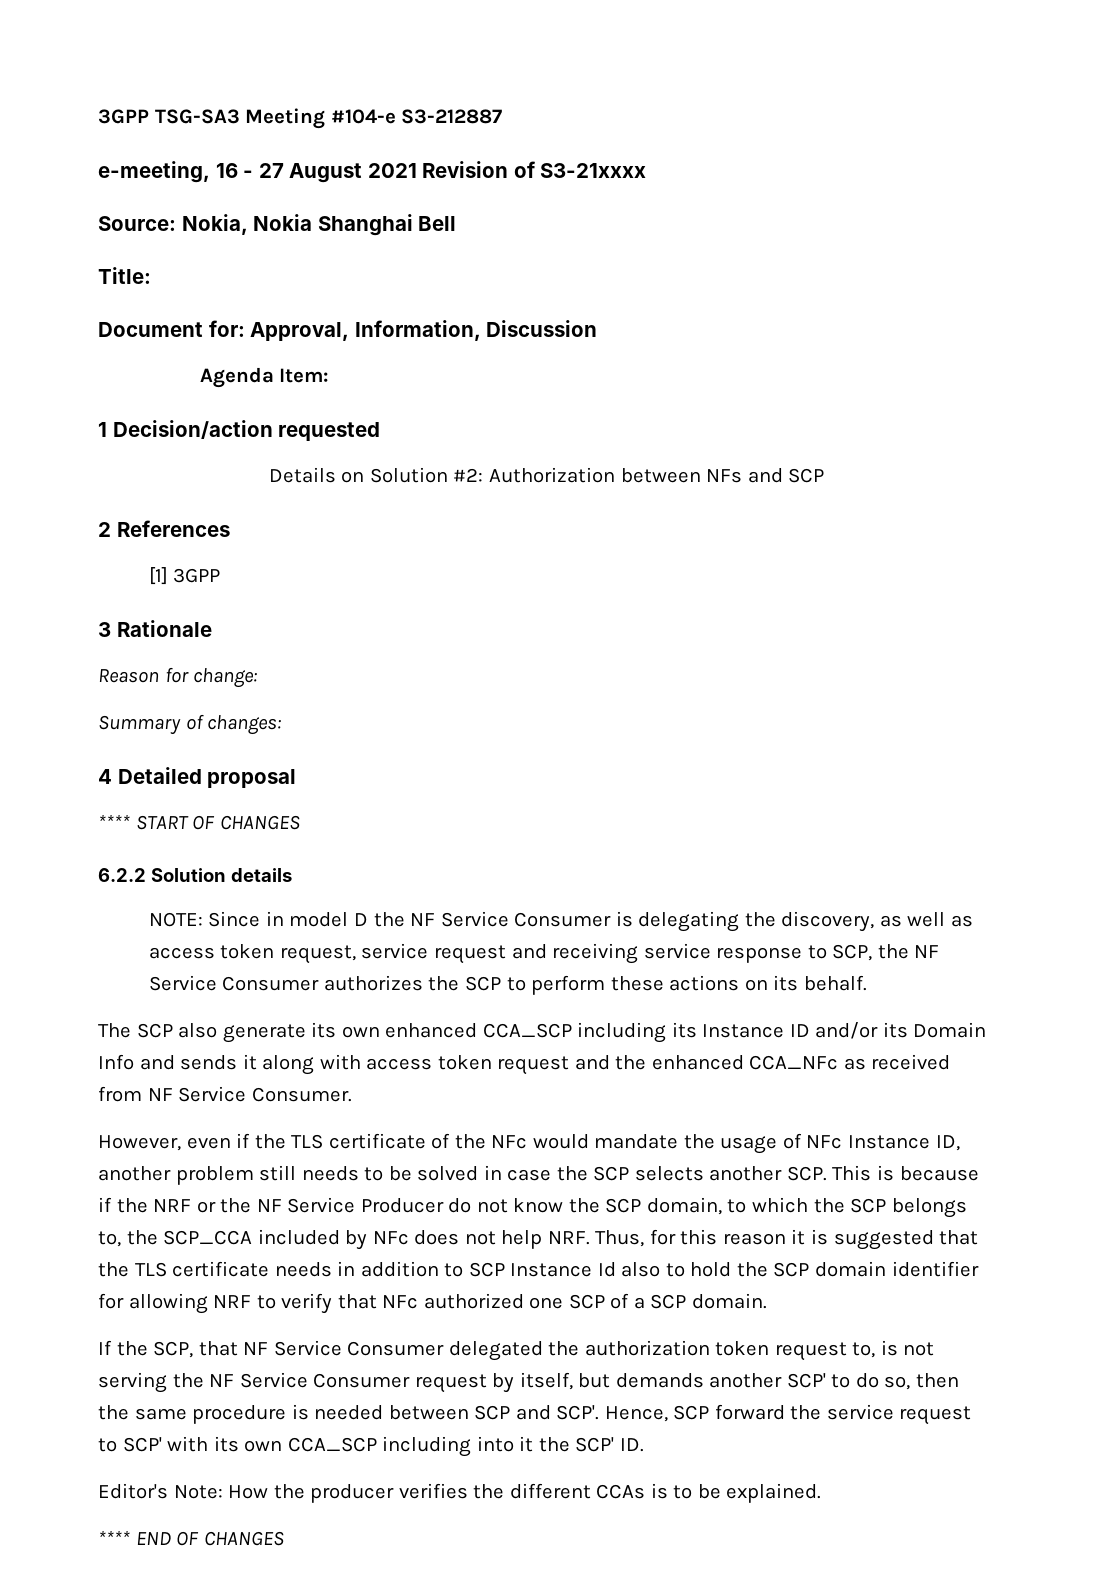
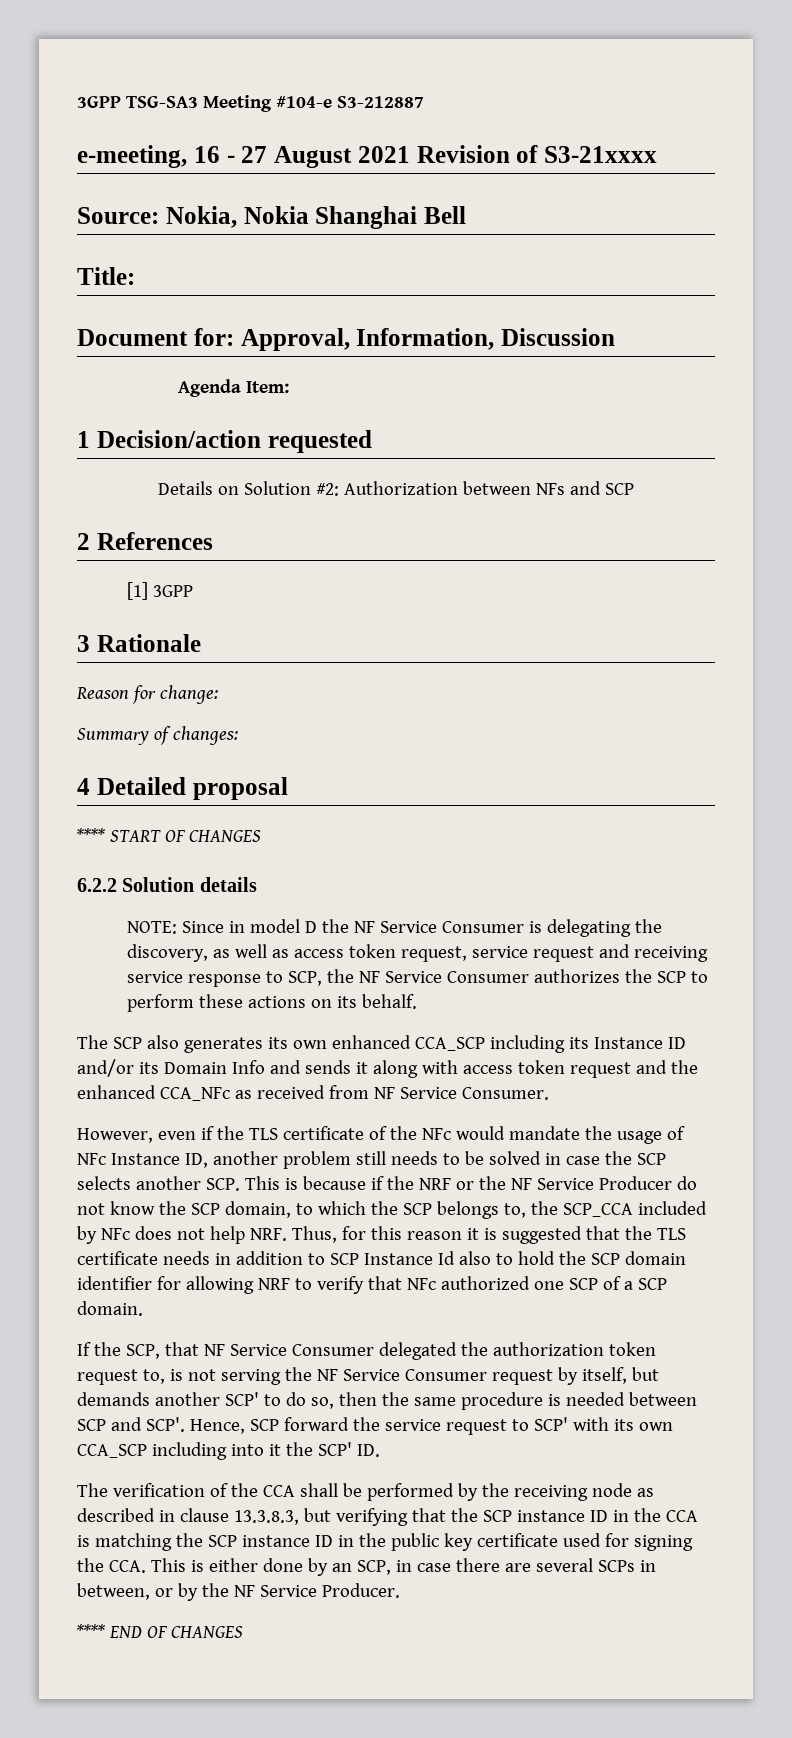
- The SCP also generate its own enhanced CCA_SCP including its Instance ID and/or its Domain Info and sends it along with access token request and the enhanced CCA_NFc as received from NF Service Consumer.
+ The SCP also generates its own enhanced CCA_SCP including its Instance ID and/or its Domain Info and sends it along with access token request and the enhanced CCA_NFc as received from NF Service Consumer.
- Editor's Note: How the producer verifies the different CCAs is to be explained.
+ The verification of the CCA shall be performed by the receiving node as described in clause 13.3.8.3, but verifying that the SCP instance ID in the CCA is matching the SCP instance ID in the public key certificate used for signing the CCA. This is either done by an SCP, in case there are several SCPs in between, or by the NF Service Producer.

